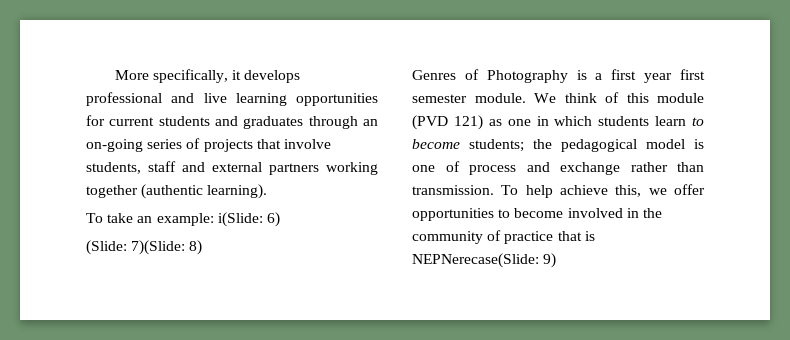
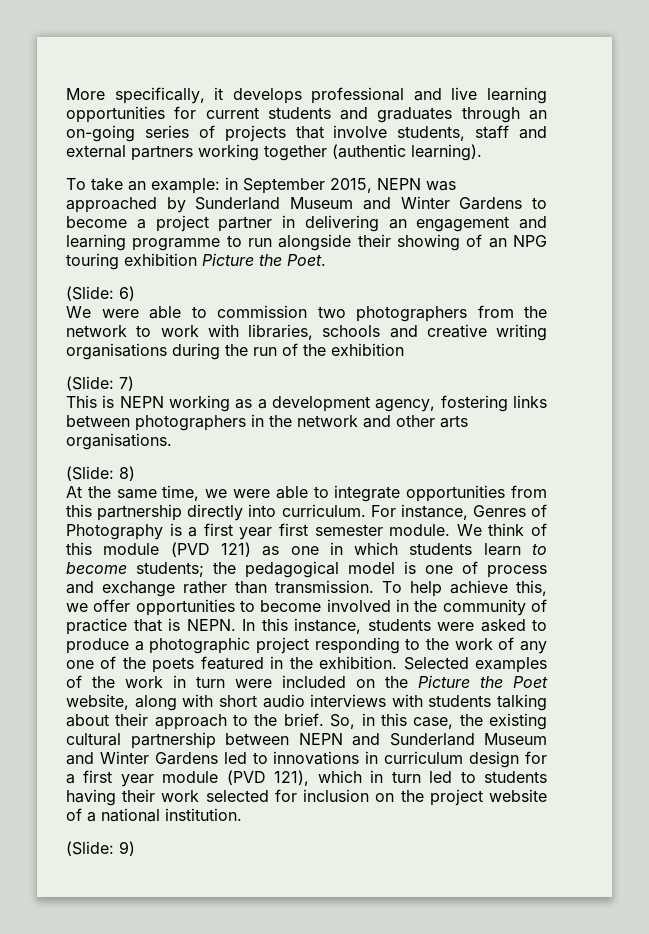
- To take an example: i(Slide: 6)
- (Slide: 7)(Slide: 8)
- Genres of Photography is a first year first semester module.
+ To take an example: in September 2015, NEPN was approached by Sunderland Museum and Winter Gardens to become a project partner in delivering an engagement and learning programme to run alongside their showing of an NPG touring exhibition Picture the Poet.
+ (Slide: 6)
+ We were able to commission two photographers from the network to work with libraries, schools and creative writing organisations during the run of the exhibition
+ (Slide: 7)
+ This is NEPN working as a development agency, fostering links between photographers in the network and other arts organisations.
+ (Slide: 8)
+ At the same time, we were able to integrate opportunities from this partnership directly into curriculum. For instance, Genres of Photography is a first year first semester module.
- To help achieve this, we offer opportunities to become involved in the community of practice that is NEPNerecase(Slide: 9)
+ To help achieve this, we offer opportunities to become involved in the community of practice that is NEPN. In this instance, students were asked to produce a photographic project responding to the work of any one of the poets featured in the exhibition. Selected examples of the work in turn were included on the Picture the Poet website, along with short audio interviews with students talking about their approach to the brief. So, in this case, the existing cultural partnership between NEPN and Sunderland Museum and Winter Gardens led to innovations in curriculum design for a first year module (PVD 121), which in turn led to students having their work selected for inclusion on the project website of a national institution.
+ (Slide: 9)

